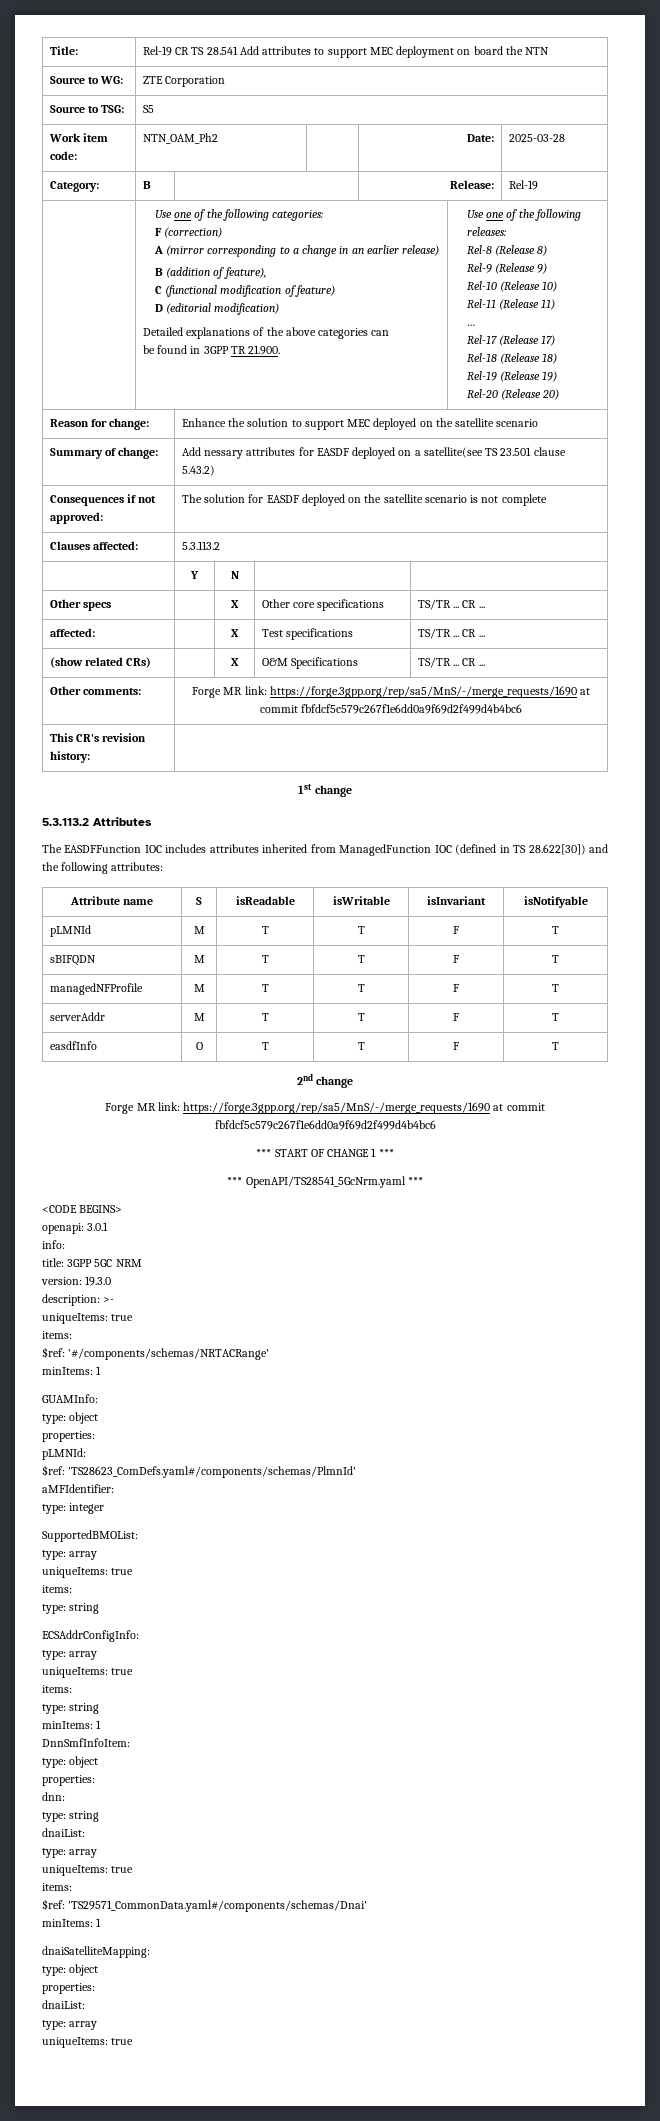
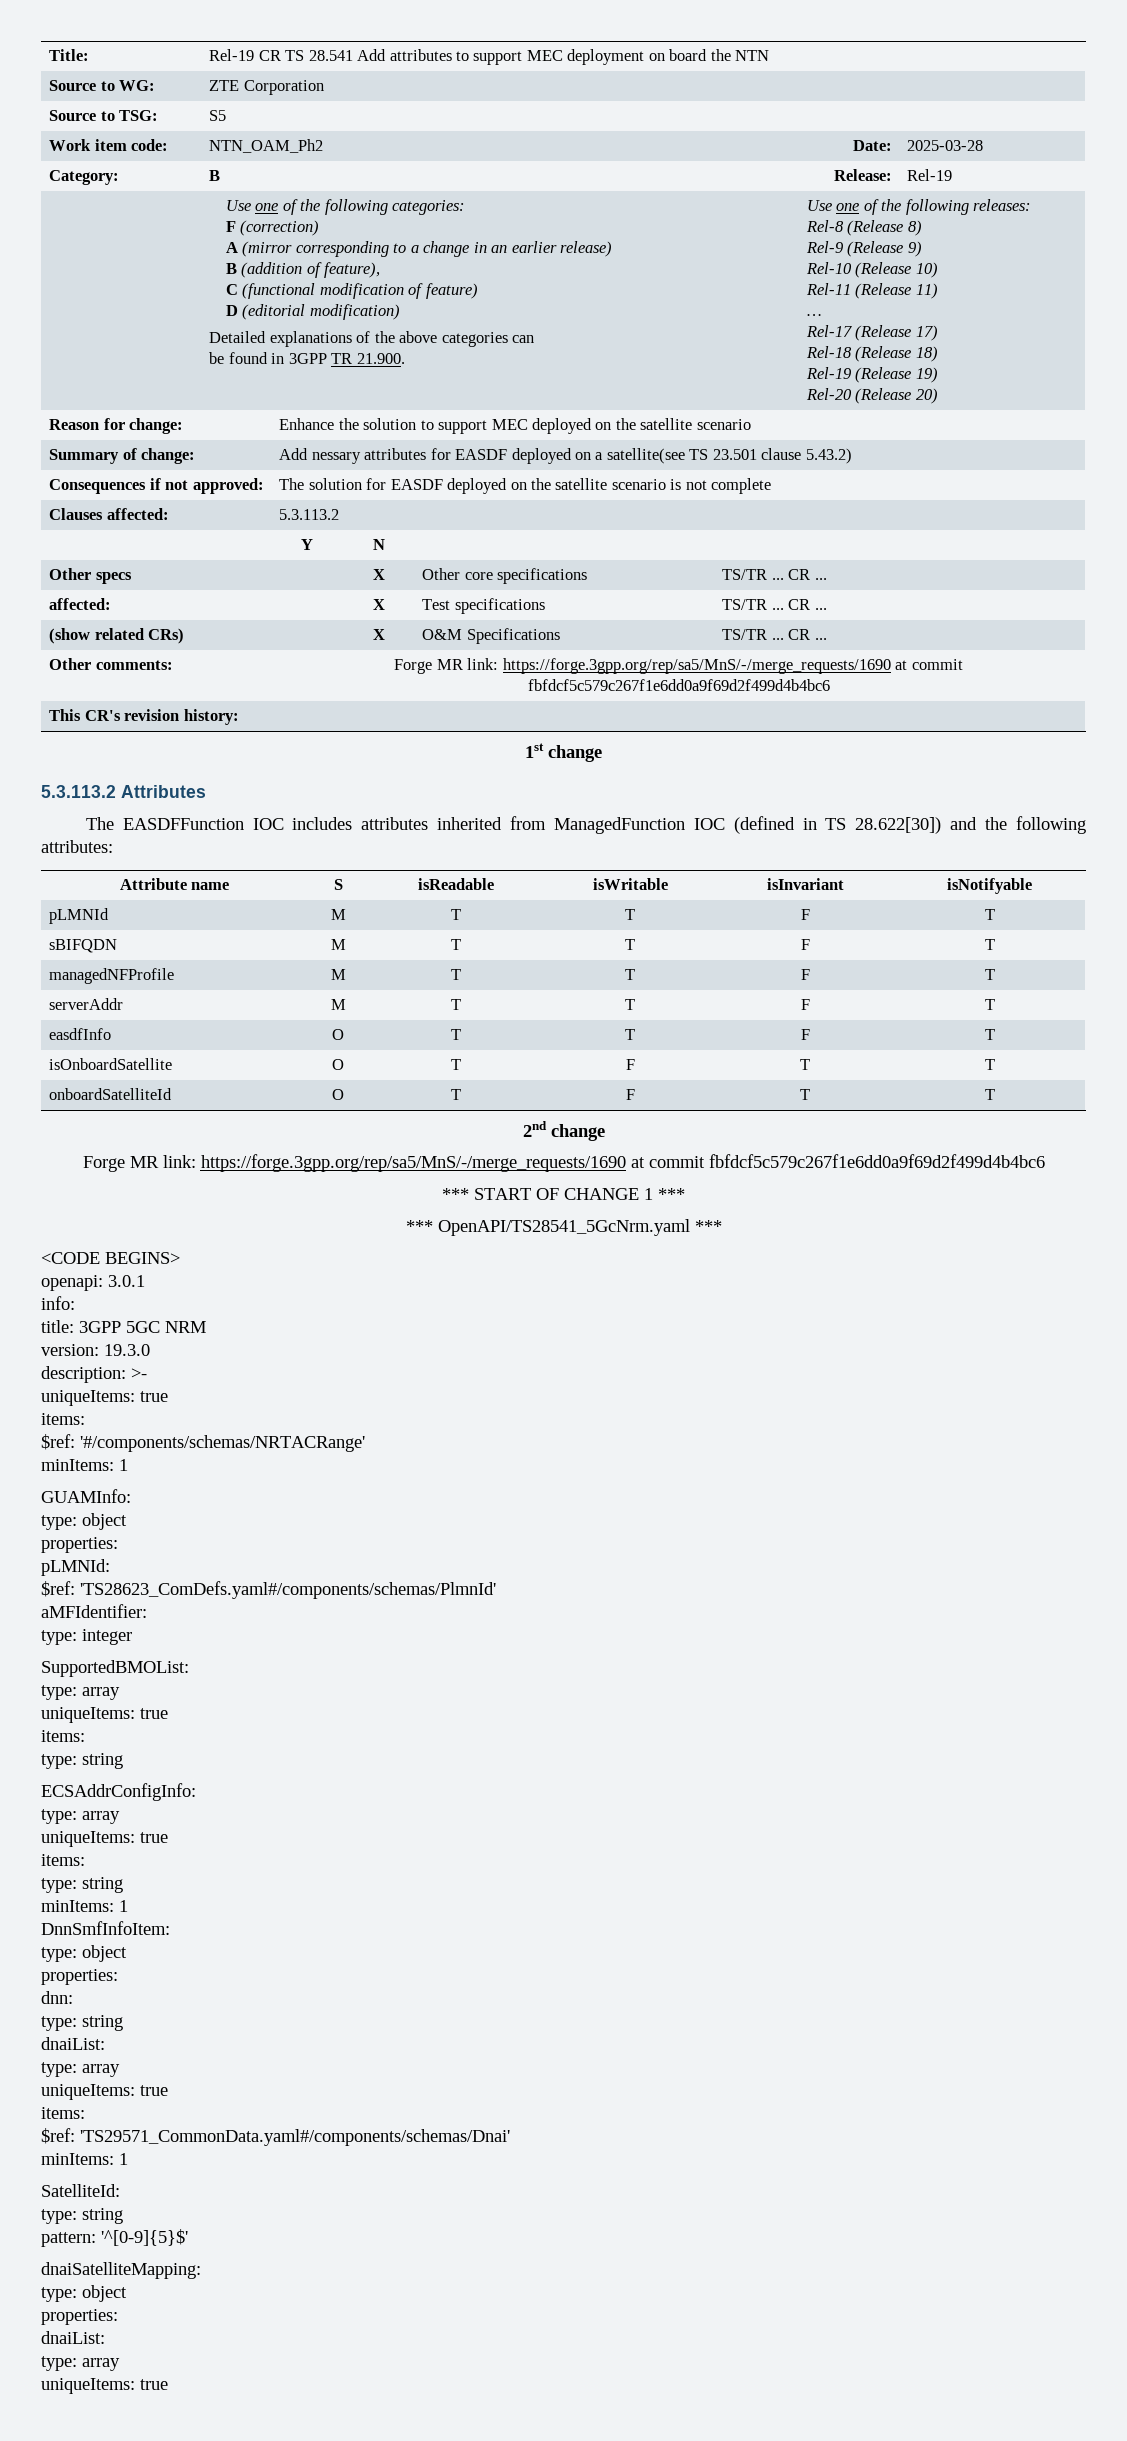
+ isOnboardSatellite | O | T | F | T | T
+ onboardSatelliteId | O | T | F | T | T
+ SatelliteId:
+ type: string
+ pattern: '^[0-9]{5}$'

